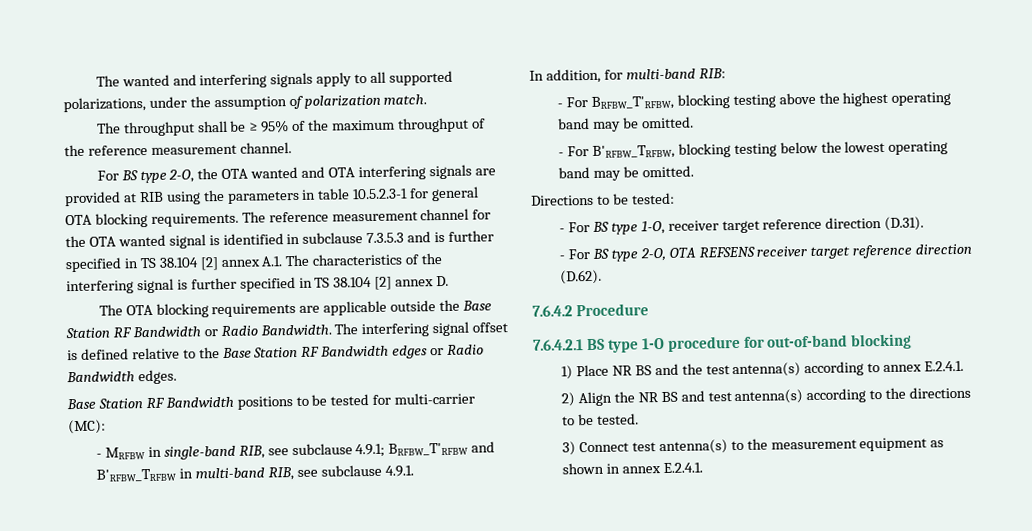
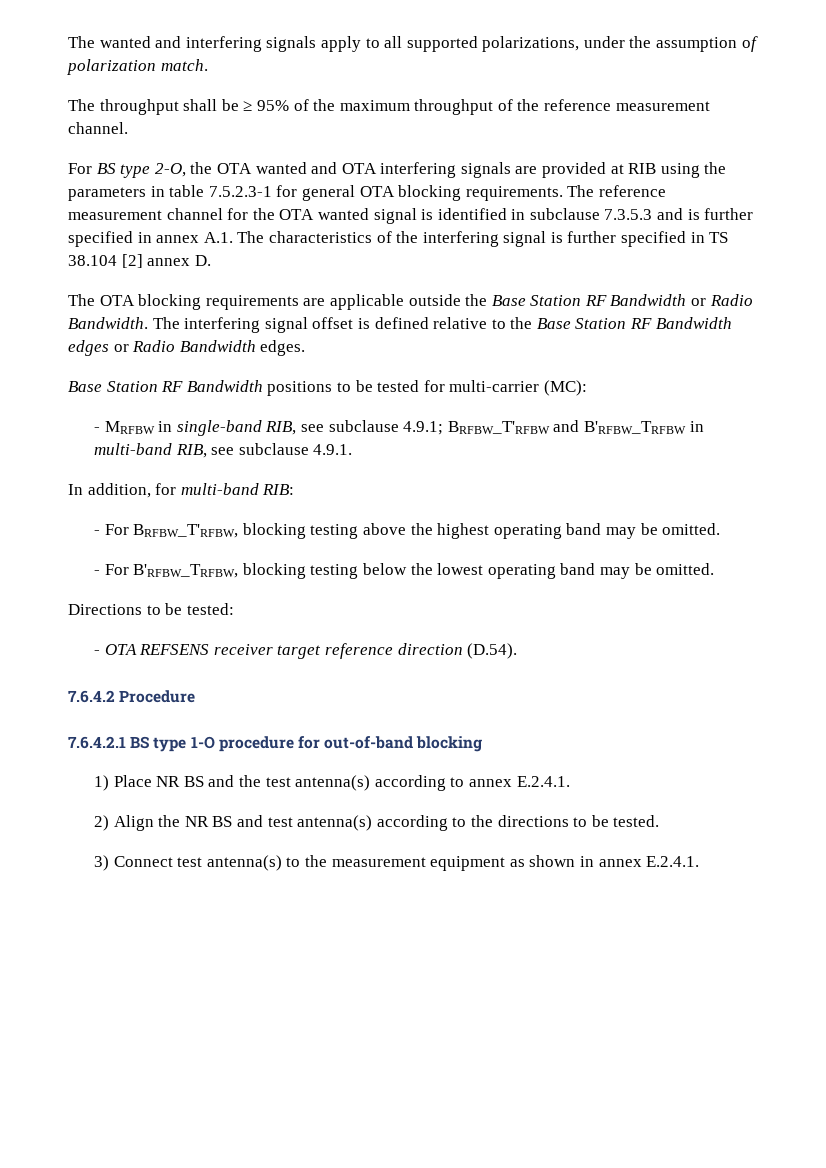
- For BS type 2-O, the OTA wanted and OTA interfering signals are provided at RIB using the parameters in table 10.5.2.3-1 for general OTA blocking requirements.
+ For BS type 2-O, the OTA wanted and OTA interfering signals are provided at RIB using the parameters in table 7.5.2.3-1 for general OTA blocking requirements.
- The reference measurement channel for the OTA wanted signal is identified in subclause 7.3.5.3 and is further specified in TS 38.104 [2] annex A.1. The characteristics of the interfering signal is further specified in TS 38.104 [2] annex D.
+ The reference measurement channel for the OTA wanted signal is identified in subclause 7.3.5.3 and is further specified in annex A.1. The characteristics of the interfering signal is further specified in TS 38.104 [2] annex D.
- - For BS type 1-O, receiver target reference direction (D.31).
- - For BS type 2-O, OTA REFSENS receiver target reference direction (D.62).
+ - OTA REFSENS receiver target reference direction (D.54).

